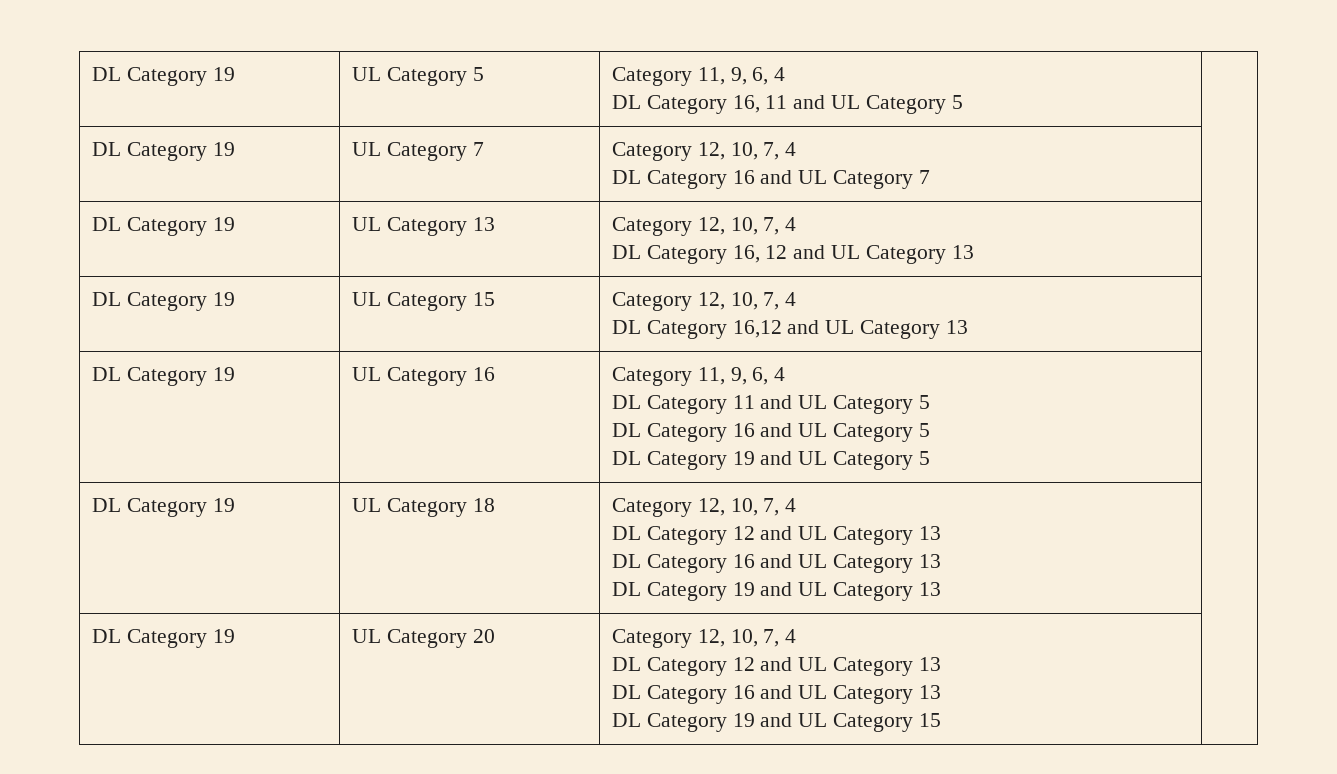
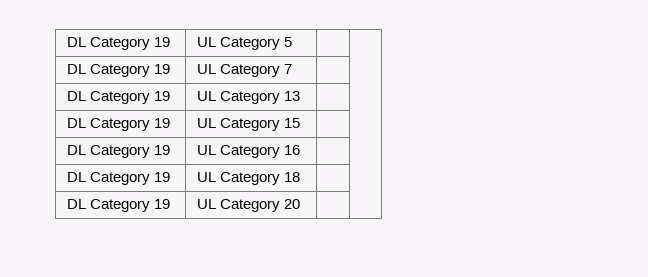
- DL Category 19 | UL Category 5 | Category 11, 9, 6, 4
- DL Category 16, 11 and UL Category 5 |
+ DL Category 19 | UL Category 5 | |
- DL Category 19 | UL Category 7 | Category 12, 10, 7, 4
- DL Category 16 and UL Category 7 |
+ DL Category 19 | UL Category 7 | |
- DL Category 19 | UL Category 13 | Category 12, 10, 7, 4
- DL Category 16, 12 and UL Category 13 |
+ DL Category 19 | UL Category 13 | |
- DL Category 19 | UL Category 15 | Category 12, 10, 7, 4
- DL Category 16,12 and UL Category 13 |
+ DL Category 19 | UL Category 15 | |
- DL Category 19 | UL Category 16 | Category 11, 9, 6, 4
- DL Category 11 and UL Category 5
- DL Category 16 and UL Category 5
- DL Category 19 and UL Category 5 |
+ DL Category 19 | UL Category 16 | |
- DL Category 19 | UL Category 18 | Category 12, 10, 7, 4
- DL Category 12 and UL Category 13
- DL Category 16 and UL Category 13
- DL Category 19 and UL Category 13 |
+ DL Category 19 | UL Category 18 | |
- DL Category 19 | UL Category 20 | Category 12, 10, 7, 4
- DL Category 12 and UL Category 13
- DL Category 16 and UL Category 13
- DL Category 19 and UL Category 15 |
+ DL Category 19 | UL Category 20 | |

